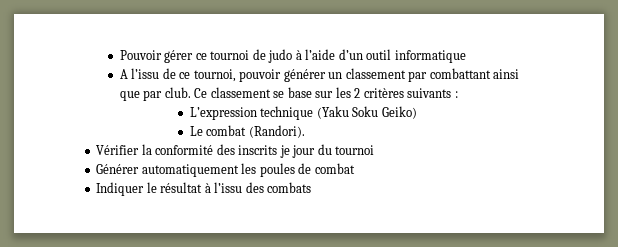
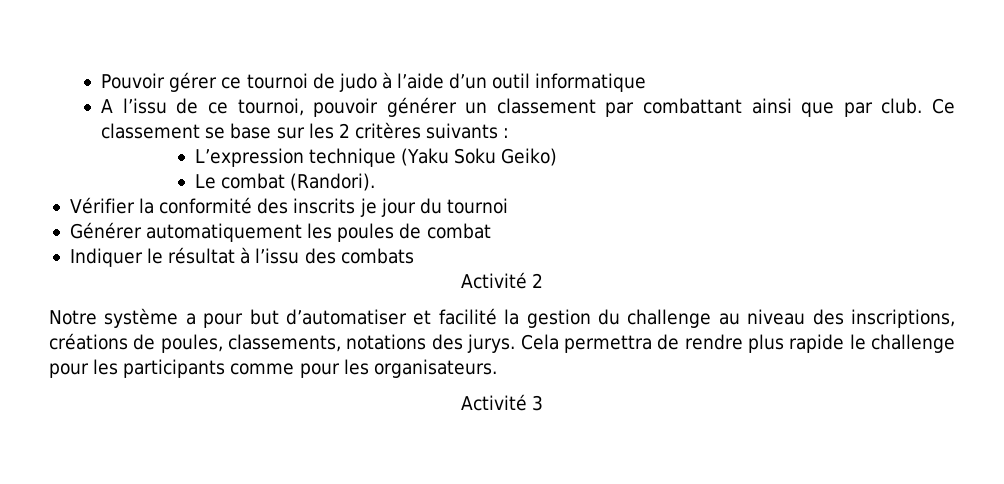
+ Activité 2
+ Notre système a pour but d’automatiser et facilité la gestion du challenge au niveau des inscriptions, créations de poules, classements, notations des jurys. Cela permettra de rendre plus rapide le challenge pour les participants comme pour les organisateurs.
+ Activité 3

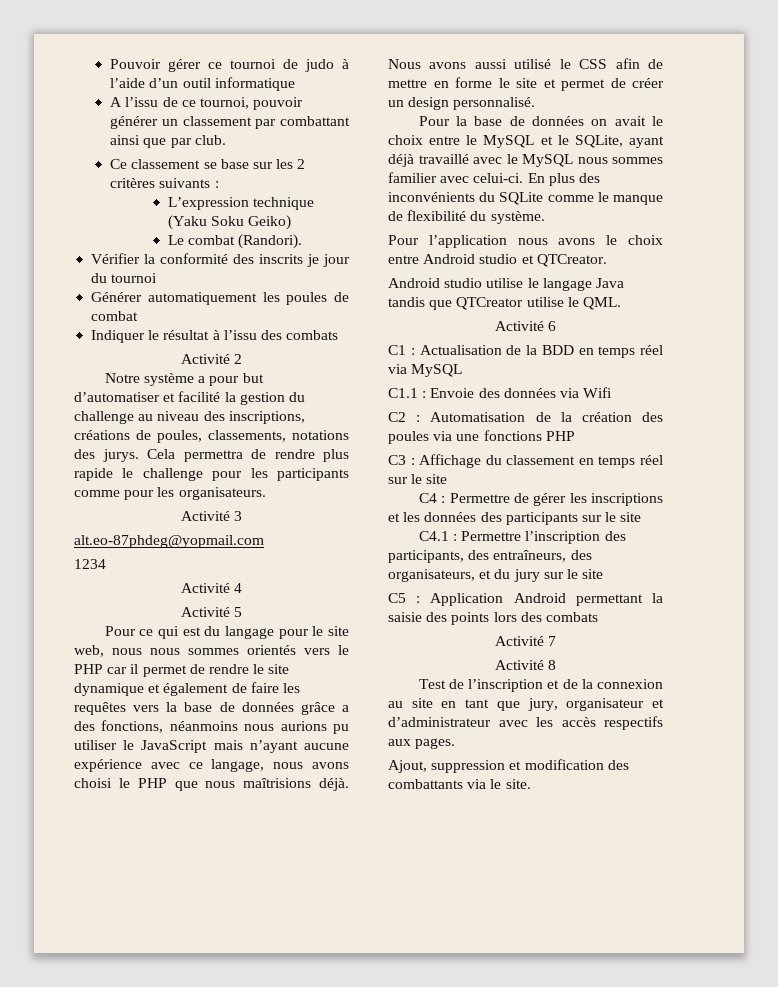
- A l’issu de ce tournoi, pouvoir générer un classement par combattant ainsi que par club. Ce classement se base sur les 2 critères suivants :
+ A l’issu de ce tournoi, pouvoir générer un classement par combattant ainsi que par club.
+ Ce classement se base sur les 2 critères suivants :
+ alt.eo-87phdeg@yopmail.com
+ 1234
+ Activité 4
+ Activité 5
+ Pour ce qui est du langage pour le site web, nous nous sommes orientés vers le PHP car il permet de rendre le site dynamique et également de faire les requêtes vers la base de données grâce a des fonctions, néanmoins nous aurions pu utiliser le JavaScript mais n’ayant aucune expérience avec ce langage, nous avons choisi le PHP que nous maîtrisions déjà. Nous avons aussi utilisé le CSS afin de mettre en forme le site et permet de créer un design personnalisé.
+ Pour la base de données on avait le choix entre le MySQL et le SQLite, ayant déjà travaillé avec le MySQL nous sommes familier avec celui-ci. En plus des inconvénients du SQLite comme le manque de flexibilité du système.
+ Pour l’application nous avons le choix entre Android studio et QTCreator.
+ Android studio utilise le langage Java tandis que QTCreator utilise le QML.
+ Activité 6
+ C1 : Actualisation de la BDD en temps réel via MySQL
+ C1.1 : Envoie des données via Wifi
+ C2 : Automatisation de la création des poules via une fonctions PHP
+ C3 : Affichage du classement en temps réel sur le site
+ C4 : Permettre de gérer les inscriptions et les données des participants sur le site
+ C4.1 : Permettre l’inscription des participants, des entraîneurs, des organisateurs, et du jury sur le site
+ C5 : Application Android permettant la saisie des points lors des combats
+ Activité 7
+ Activité 8
+ Test de l’inscription et de la connexion au site en tant que jury, organisateur et d’administrateur avec les accès respectifs aux pages.
+ Ajout, suppression et modification des combattants via le site.

